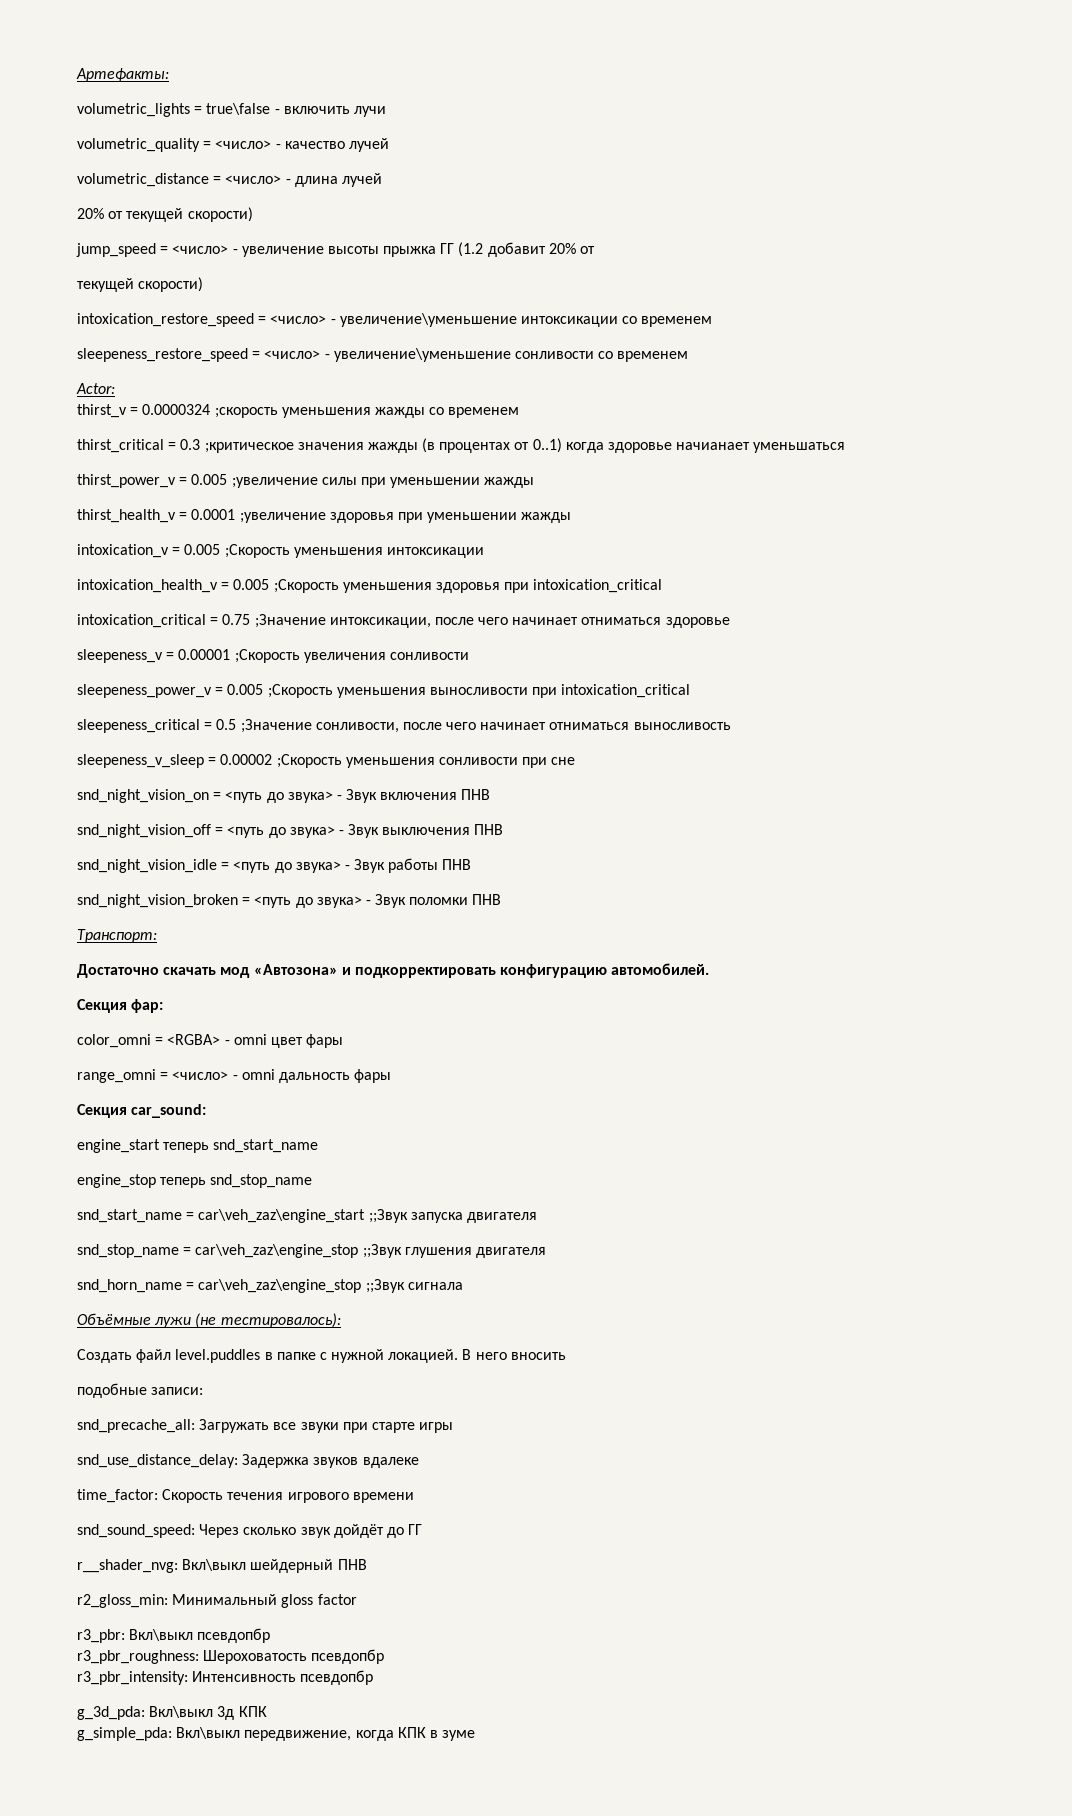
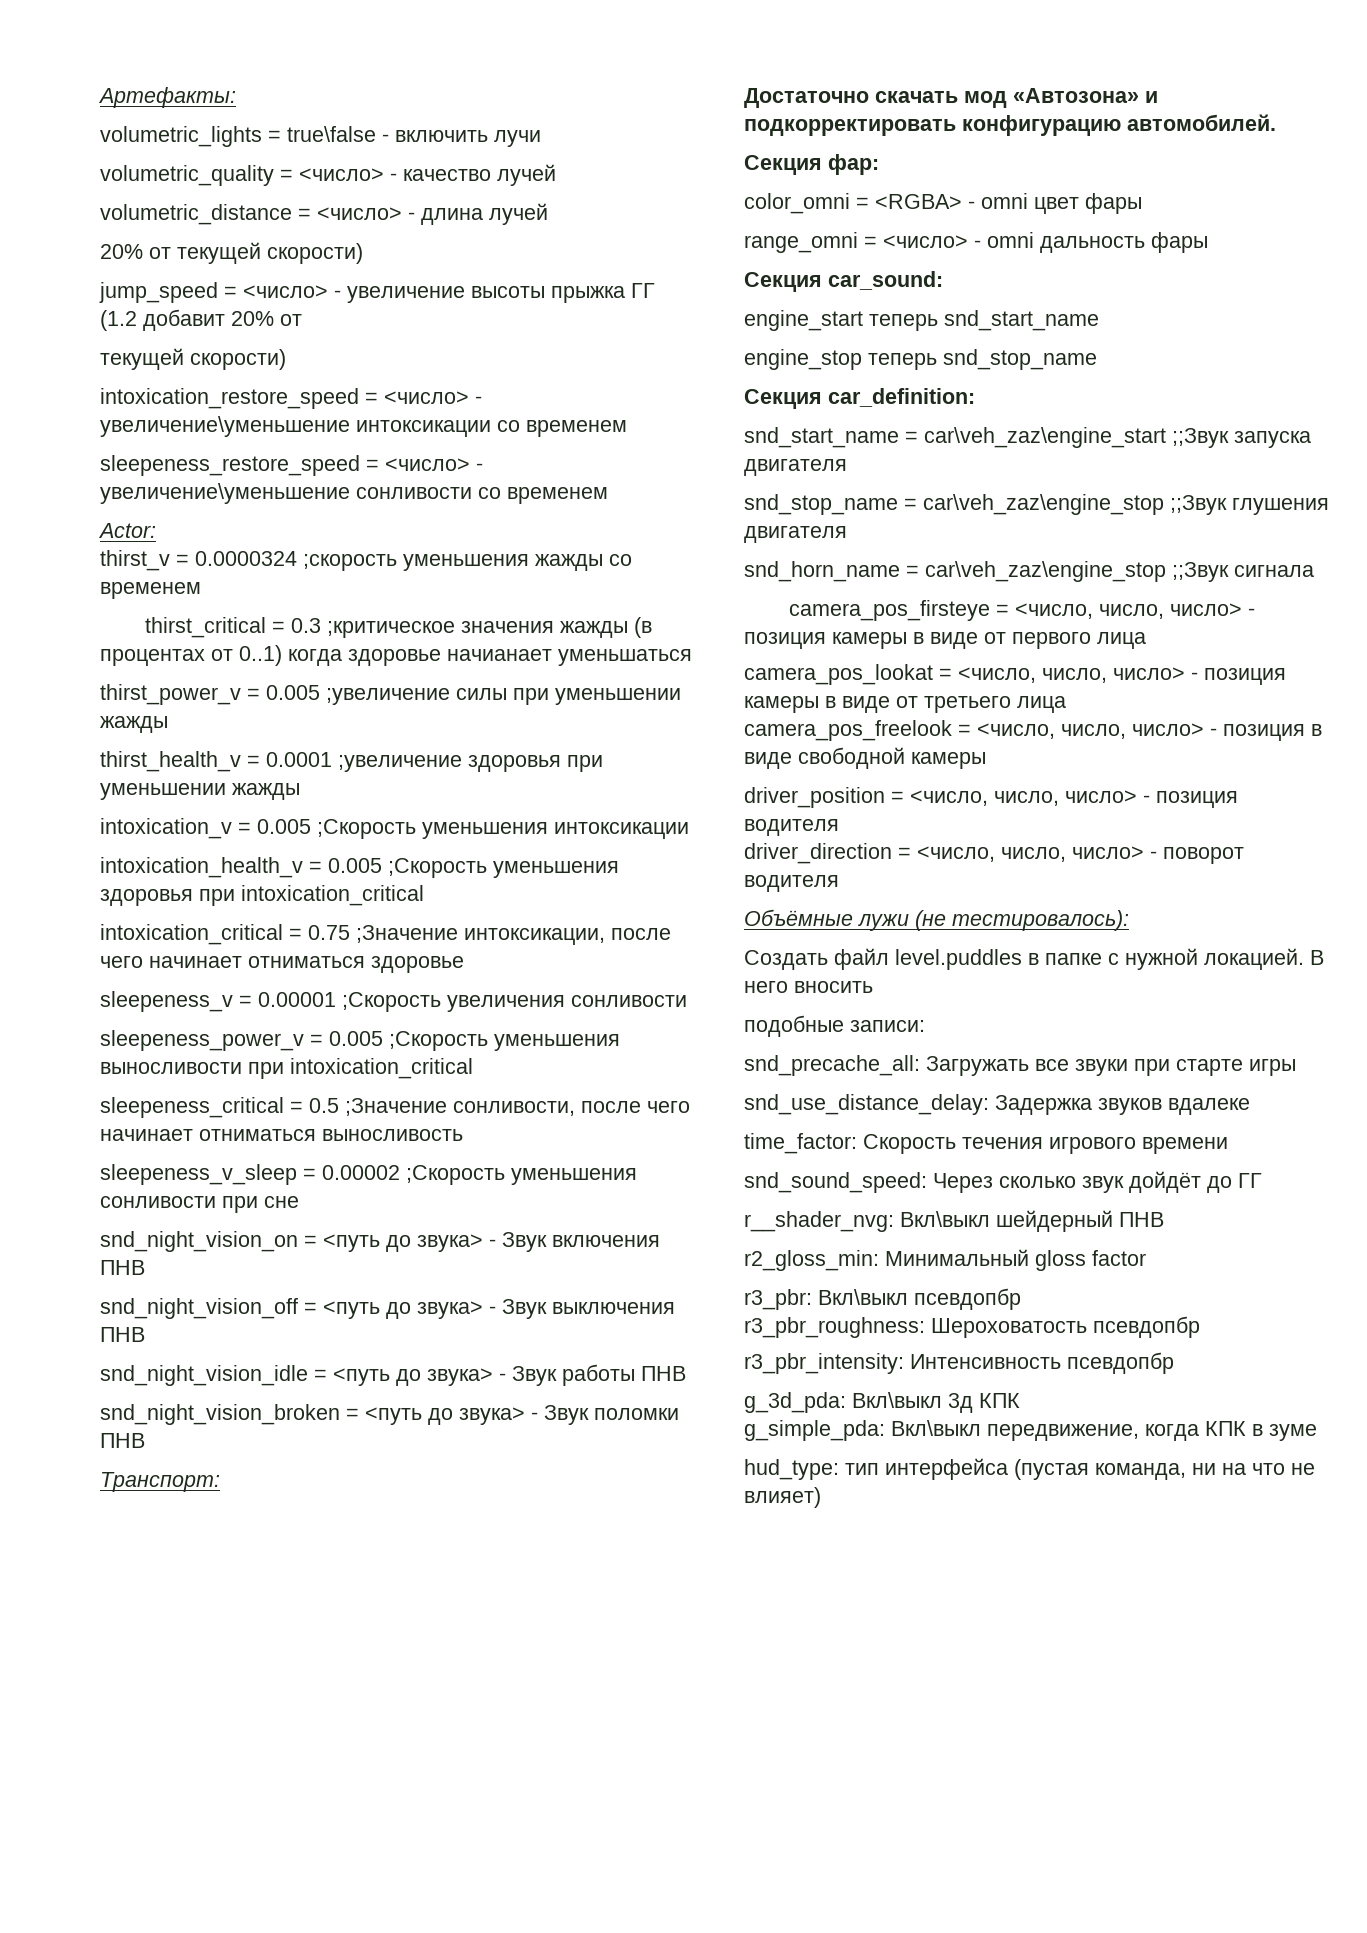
+ Секция car_definition:
+ camera_pos_firsteye = <число, число, число> - позиция камеры в виде от первого лица
+ camera_pos_lookat = <число, число, число> - позиция камеры в виде от третьего лица
+ camera_pos_freelook = <число, число, число> - позиция в виде свободной камеры
+ driver_position = <число, число, число> - позиция водителя
+ driver_direction = <число, число, число> - поворот водителя
+ hud_type: тип интерфейса (пустая команда, ни на что не влияет)

